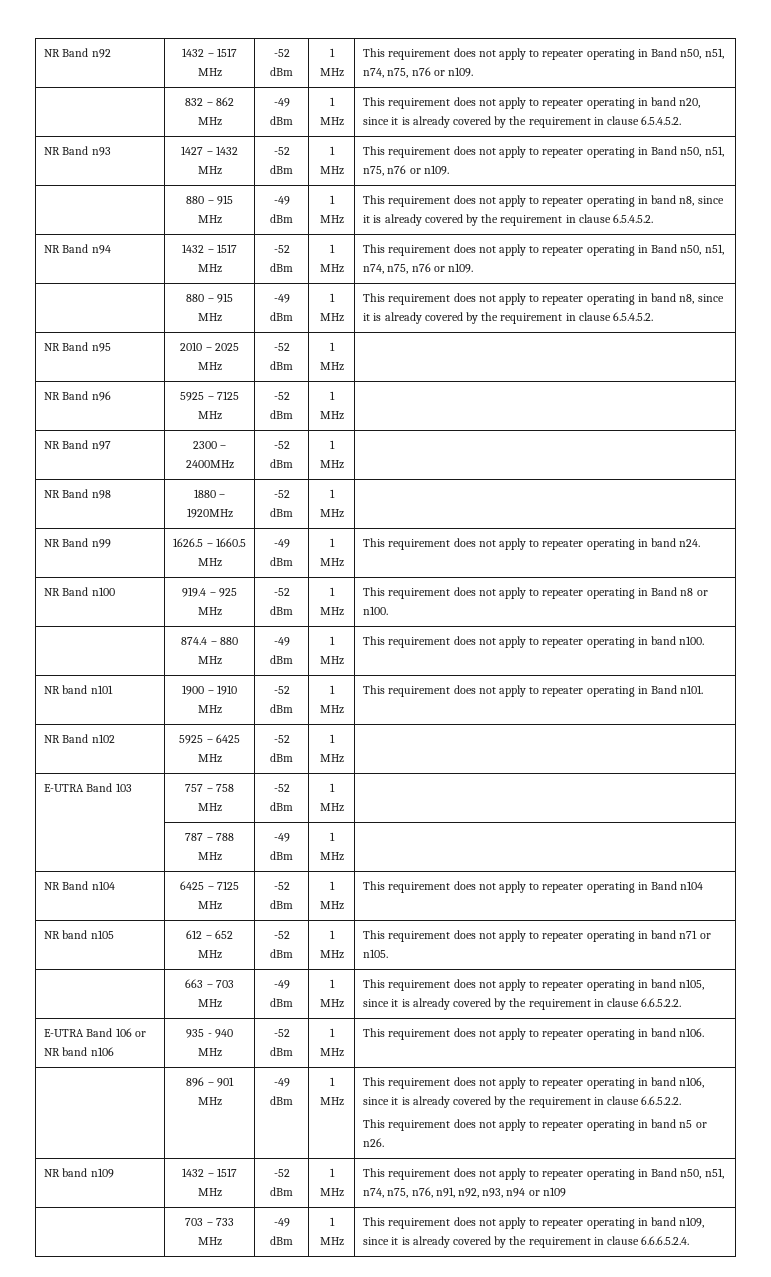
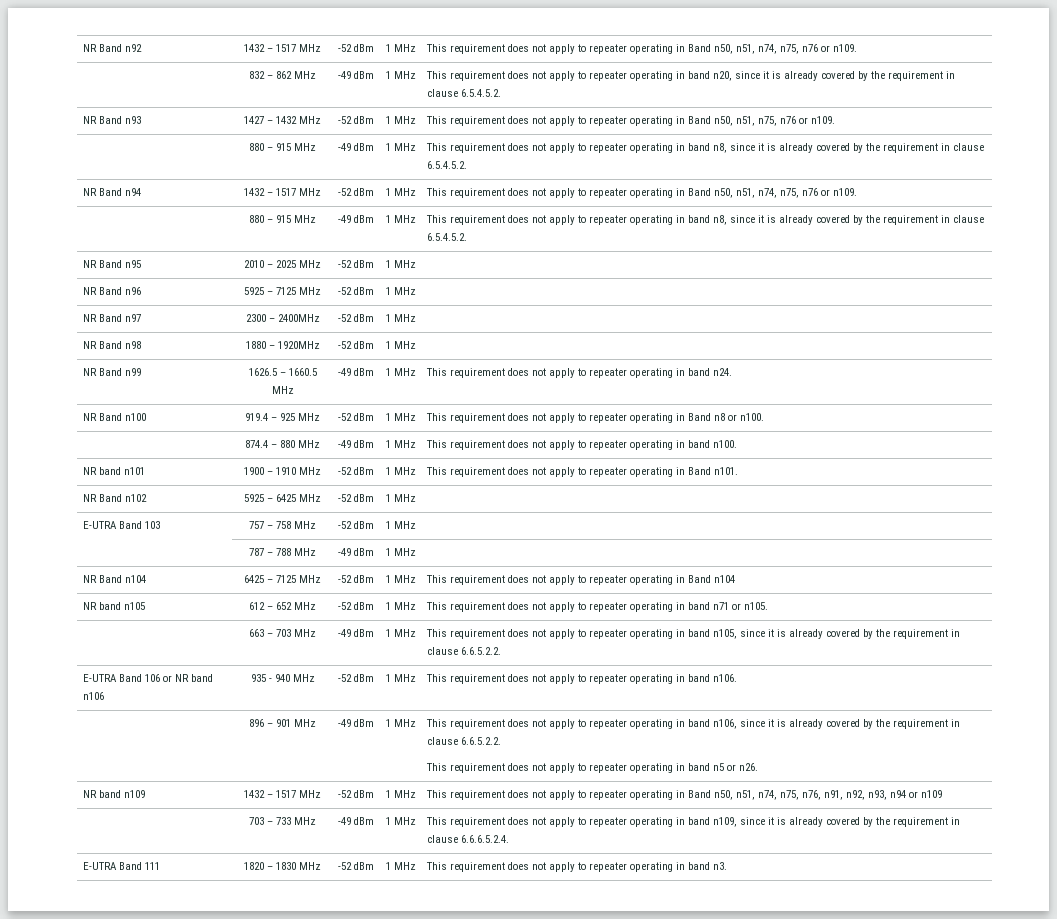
+ E-UTRA Band 111 | 1820 – 1830 MHz | -52 dBm | 1 MHz | This requirement does not apply to repeater operating in band n3.

